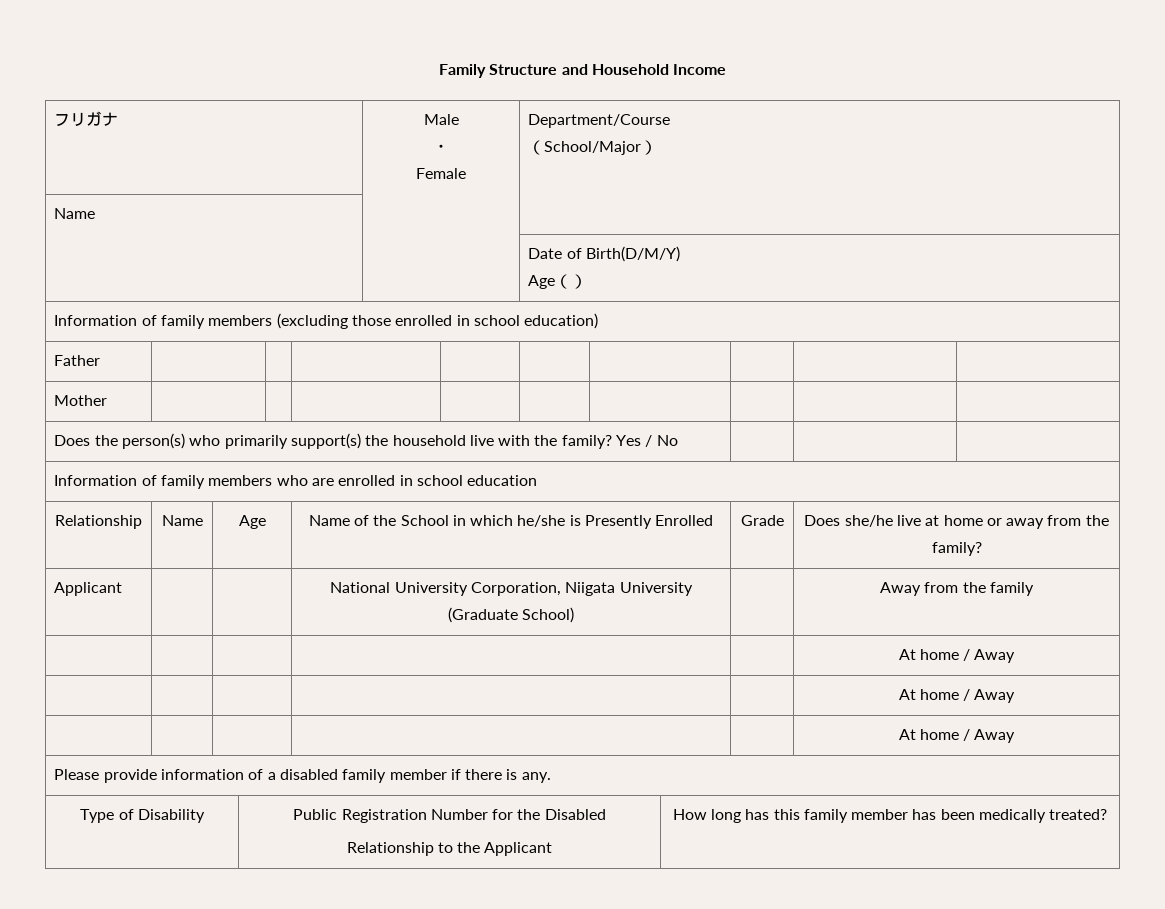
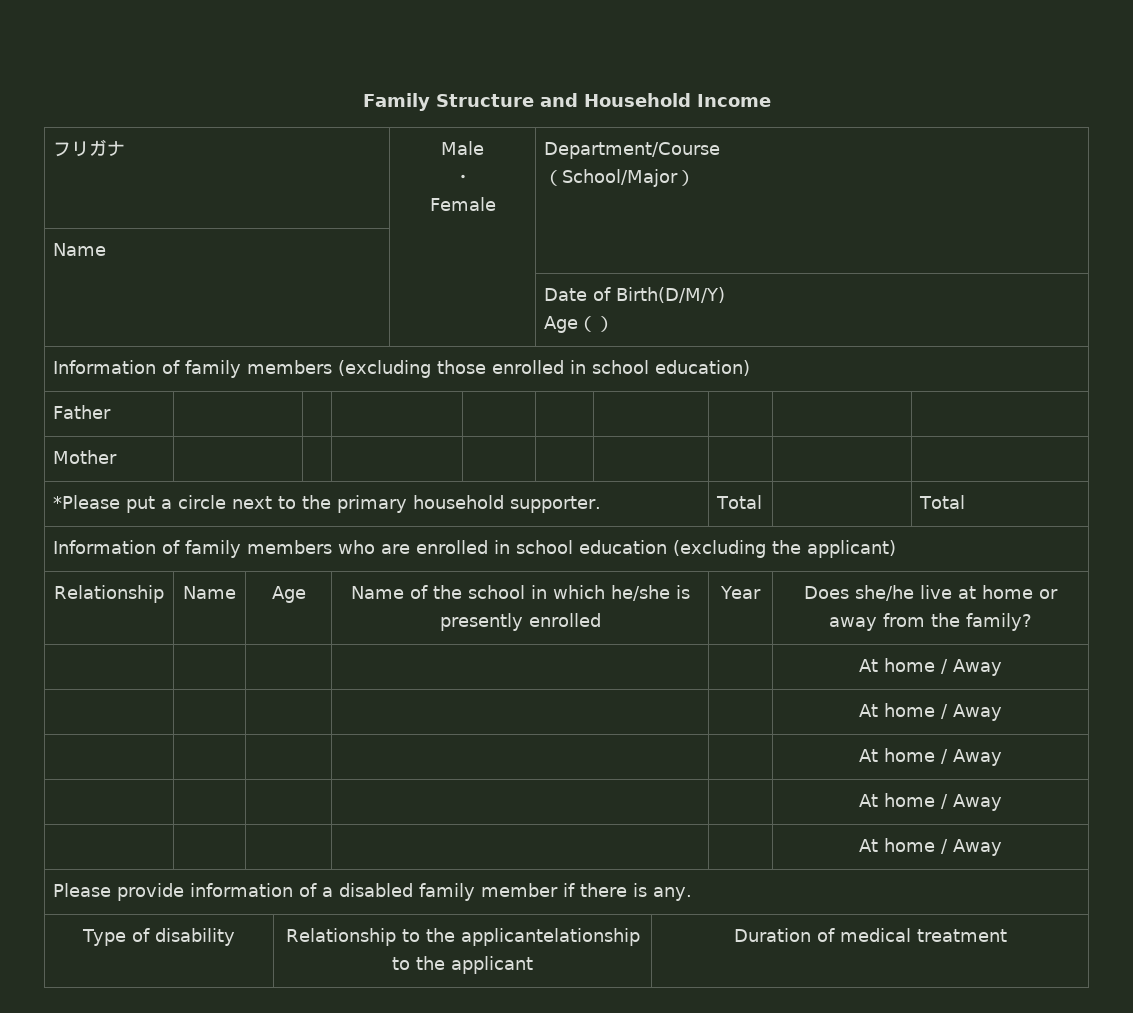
- Does the person(s) who primarily support(s) the household live with the family? Yes / No | | |
+ *Please put a circle next to the primary household supporter. | Total | | Total
- Information of family members who are enrolled in school education
+ Information of family members who are enrolled in school education (excluding the applicant)
- Relationship | Name | Age | Name of the School in which he/she is Presently Enrolled | Grade | Does she/he live at home or away from the family?
- Applicant | | | National University Corporation, Niigata University (Graduate School) | | Away from the family
+ Relationship | Name | Age | Name of the school in which he/she is presently enrolled | Year | Does she/he live at home or away from the family?
+ | | | | | At home / Away
+ | | | | | At home / Away
- Type of Disability | Public Registration Number for the Disabled
- Relationship to the Applicant | How long has this family member has been medically treated?
+ Type of disability | Relationship to the applicantelationship to the applicant | Duration of medical treatment

